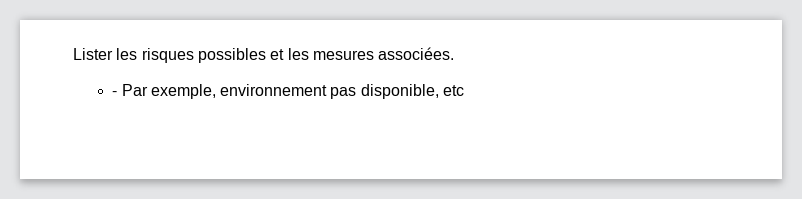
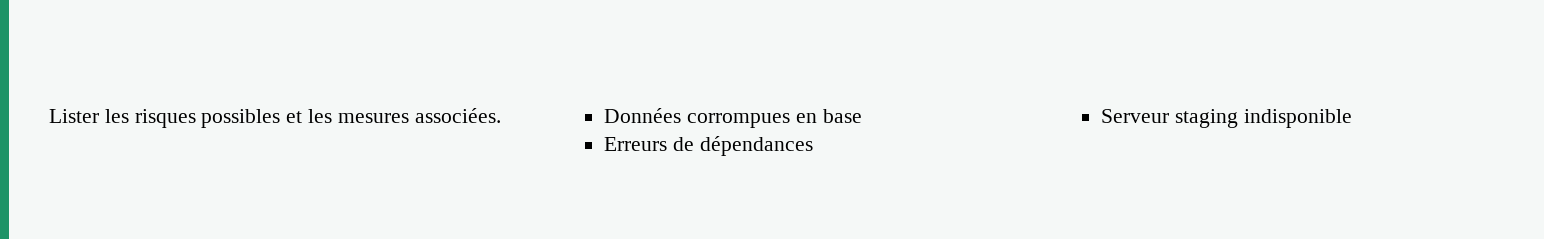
- - Par exemple, environnement pas disponible, etc
+ Données corrompues en base
+ Erreurs de dépendances
+ Serveur staging indisponible

